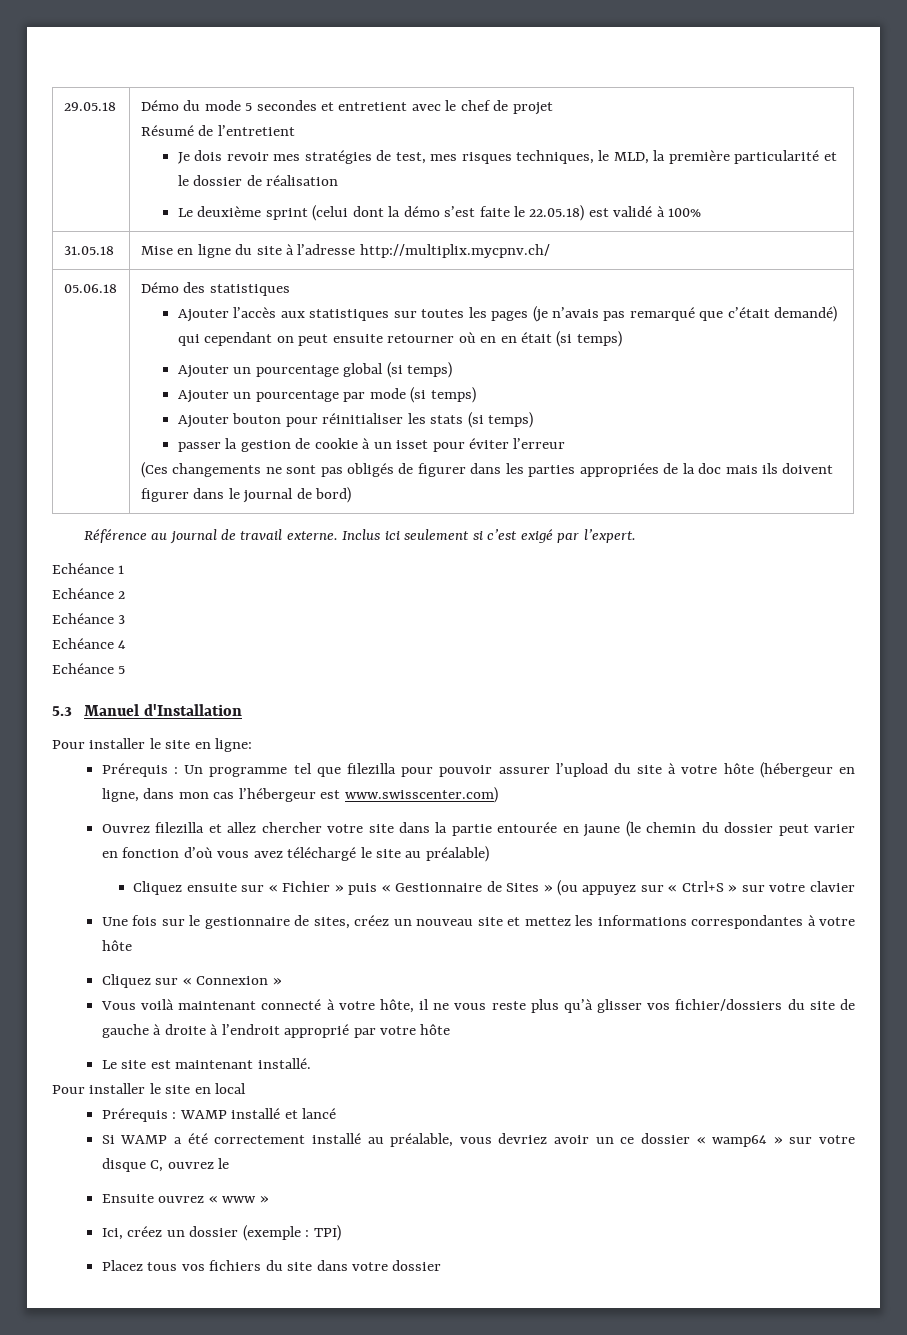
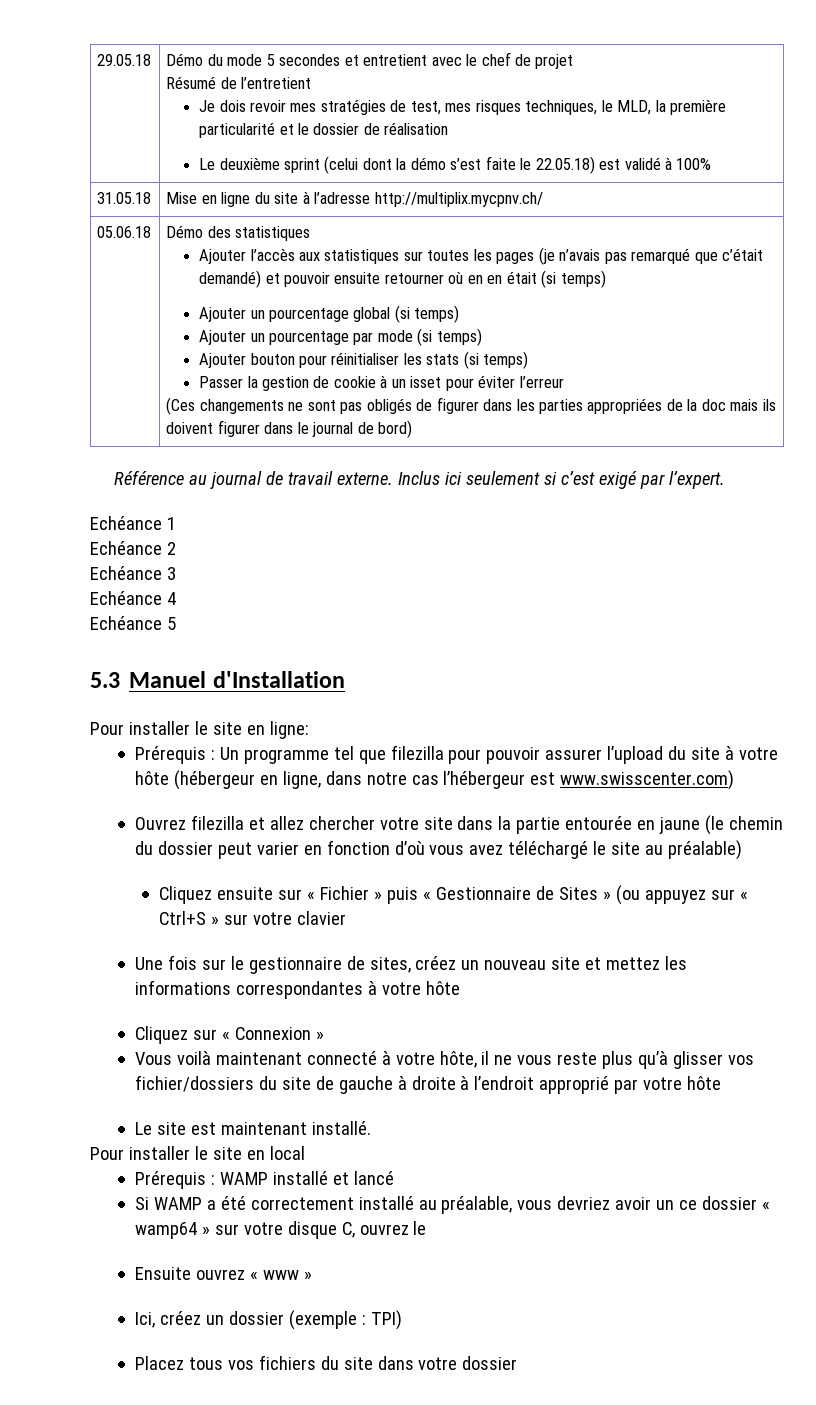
- Ajouter l’accès aux statistiques sur toutes les pages (je n’avais pas remarqué que c’était demandé) qui cependant on peut ensuite retourner où en en était (si temps)
+ Ajouter l’accès aux statistiques sur toutes les pages (je n’avais pas remarqué que c’était demandé) et pouvoir ensuite retourner où en en était (si temps)
- passer la gestion de cookie à un isset pour éviter l’erreur
+ Passer la gestion de cookie à un isset pour éviter l’erreur
- Prérequis : Un programme tel que filezilla pour pouvoir assurer l’upload du site à votre hôte (hébergeur en ligne, dans mon cas l’hébergeur est www.swisscenter.com)
+ Prérequis : Un programme tel que filezilla pour pouvoir assurer l’upload du site à votre hôte (hébergeur en ligne, dans notre cas l’hébergeur est www.swisscenter.com)

